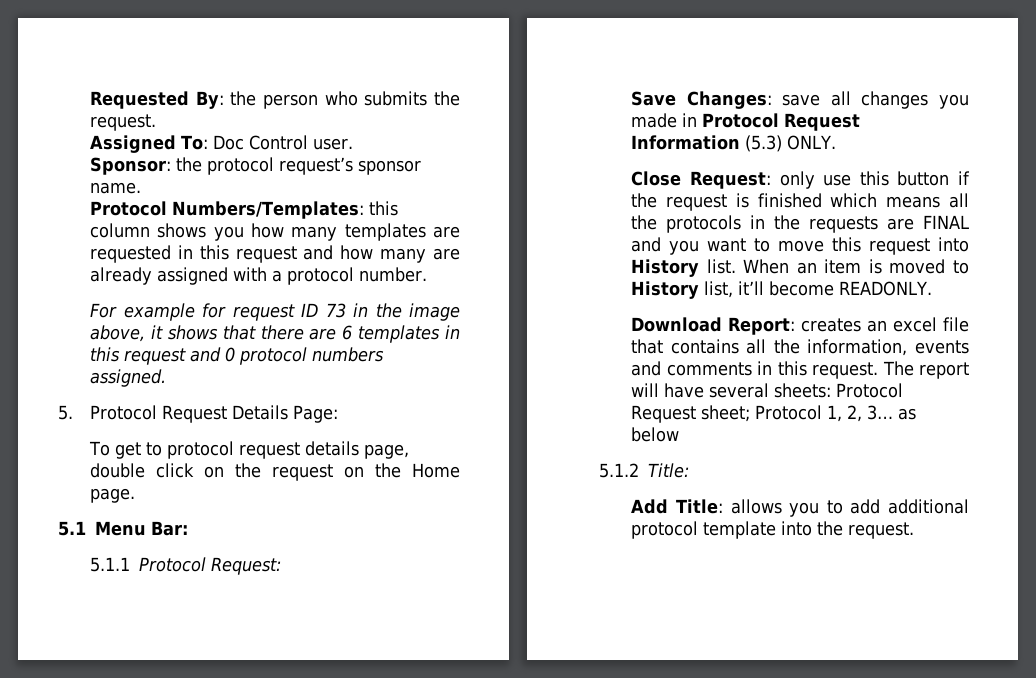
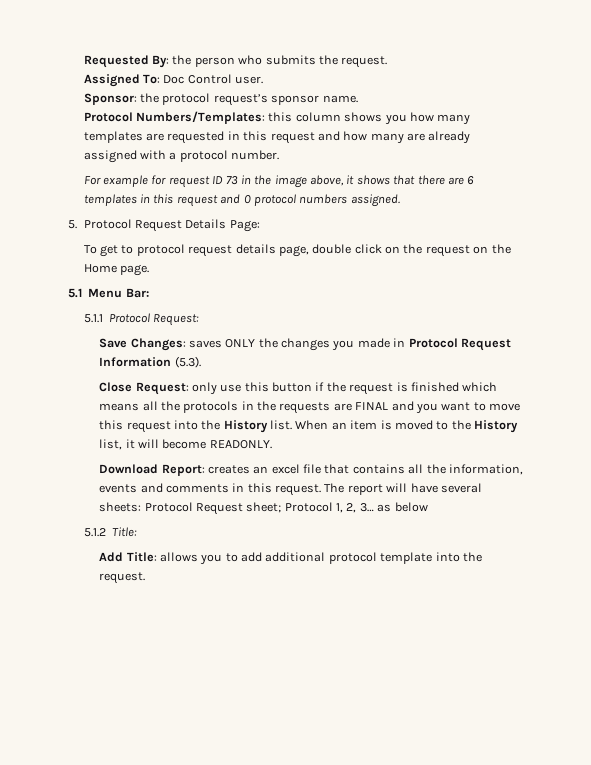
- Save Changes: save all changes you made in Protocol Request Information (5.3) ONLY.
+ Save Changes: saves ONLY the changes you made in Protocol Request Information (5.3).
- Close Request: only use this button if the request is finished which means all the protocols in the requests are FINAL and you want to move this request into History list.
+ Close Request: only use this button if the request is finished which means all the protocols in the requests are FINAL and you want to move this request into the History list.
- When an item is moved to History list, it’ll become READONLY.
+ When an item is moved to the History list, it will become READONLY.

